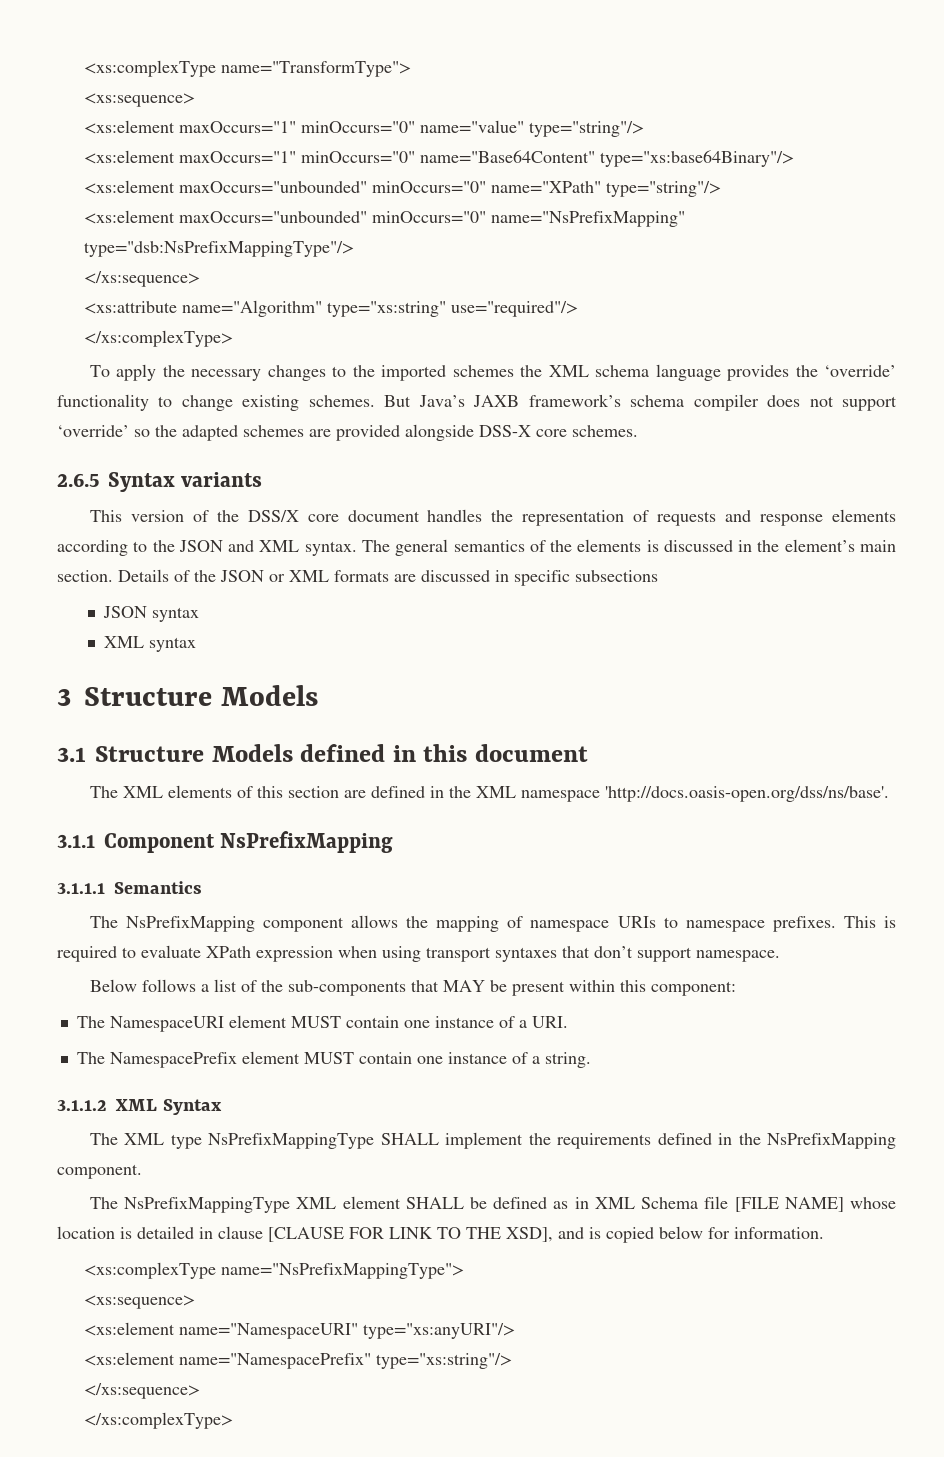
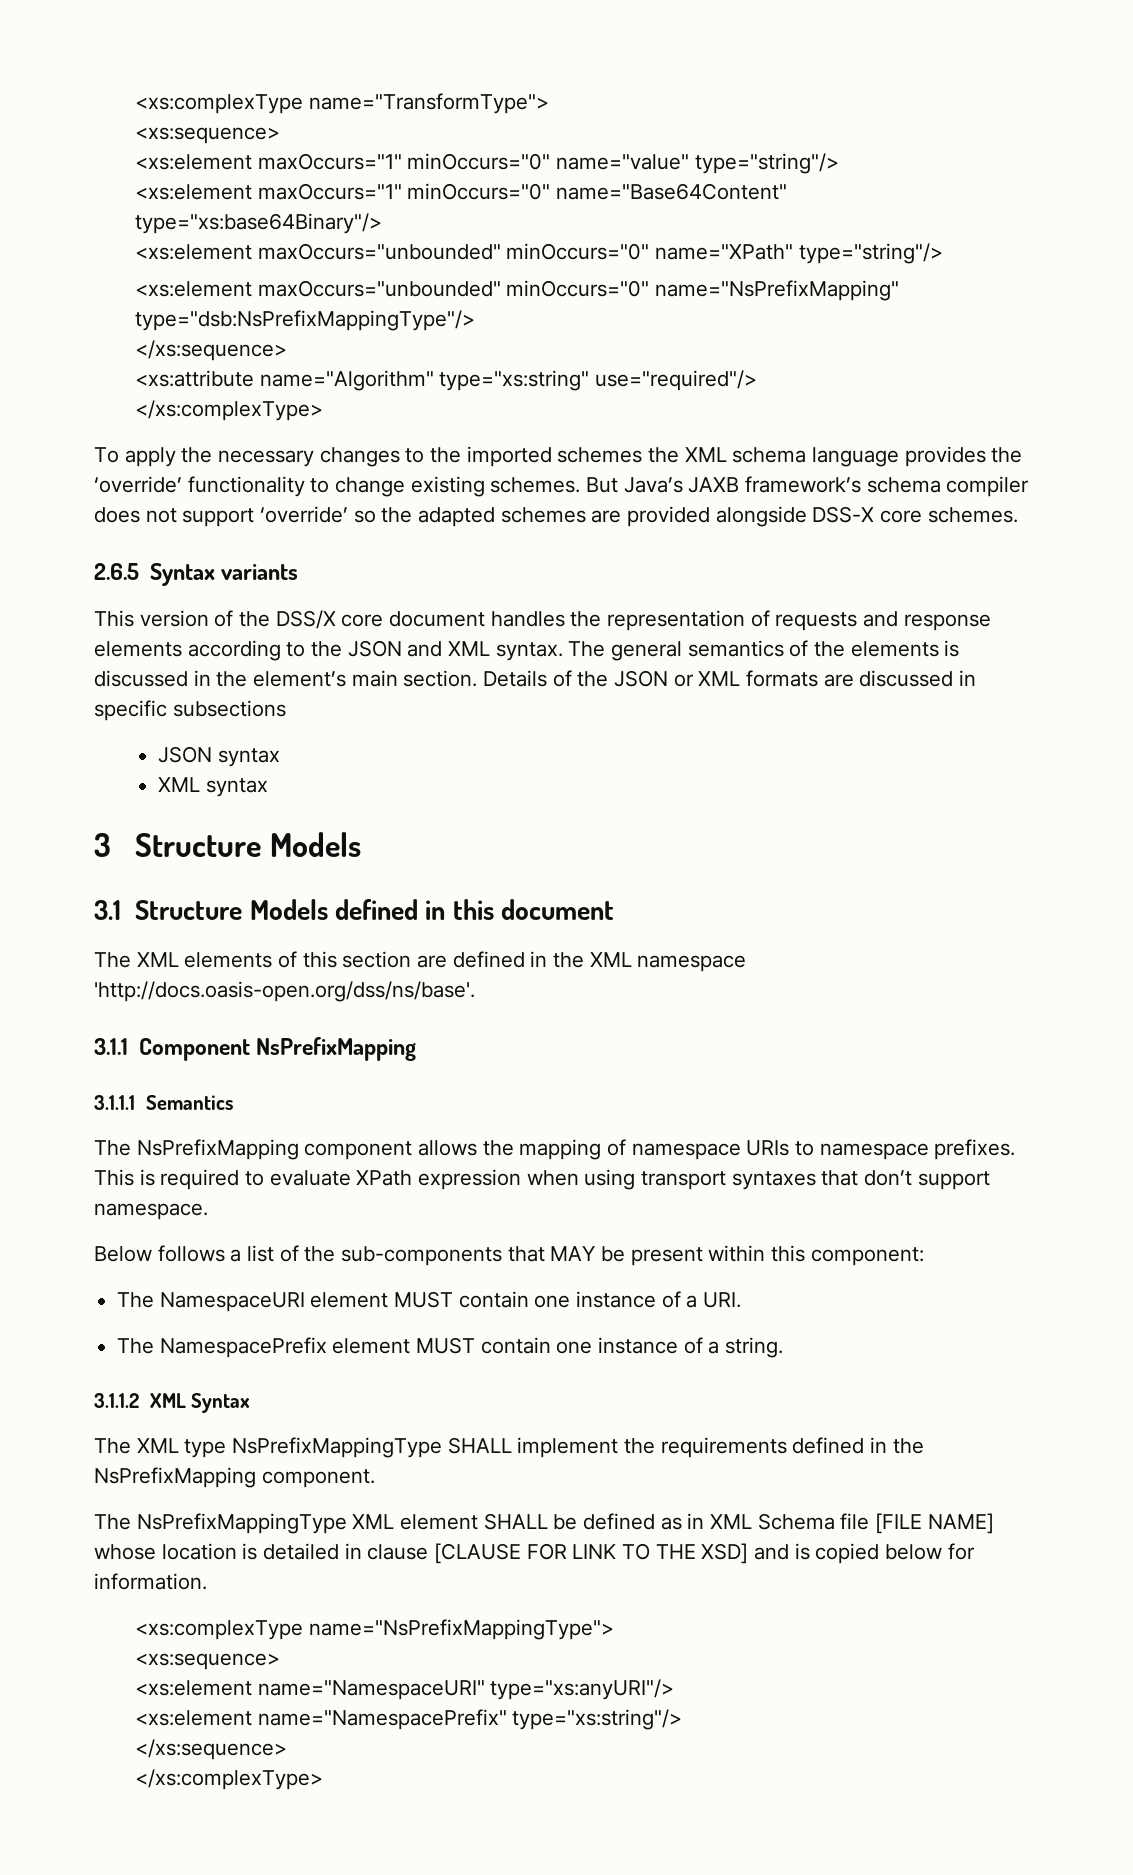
- The NsPrefixMappingType XML element SHALL be defined as in XML Schema file [FILE NAME] whose location is detailed in clause [CLAUSE FOR LINK TO THE XSD], and is copied below for information.
+ The NsPrefixMappingType XML element SHALL be defined as in XML Schema file [FILE NAME] whose location is detailed in clause [CLAUSE FOR LINK TO THE XSD] and is copied below for information.

